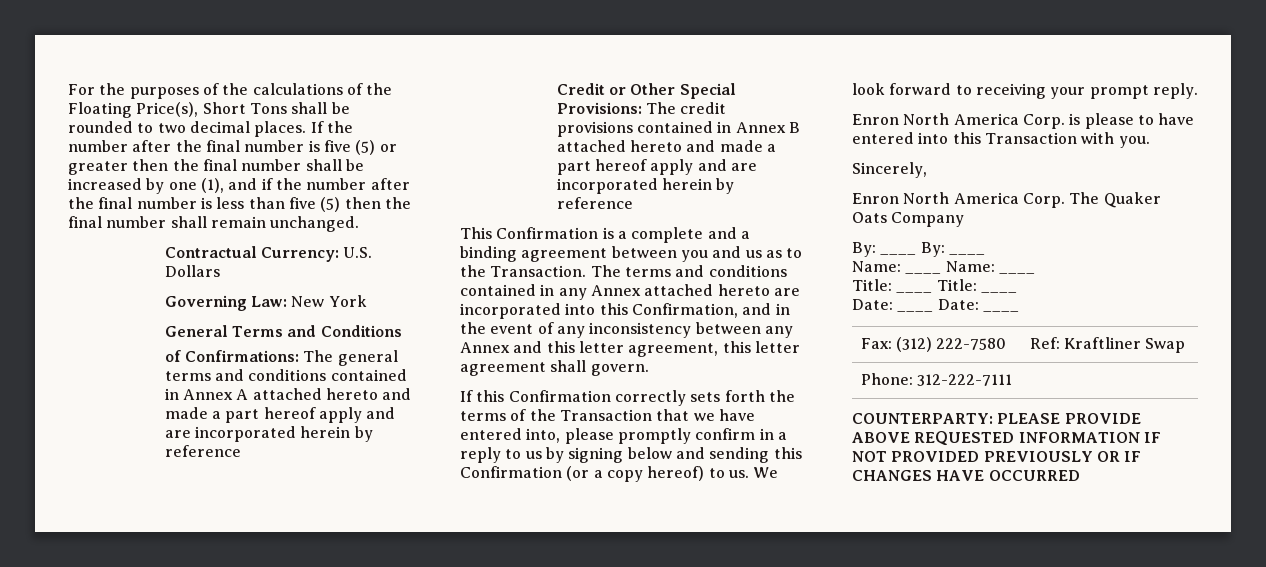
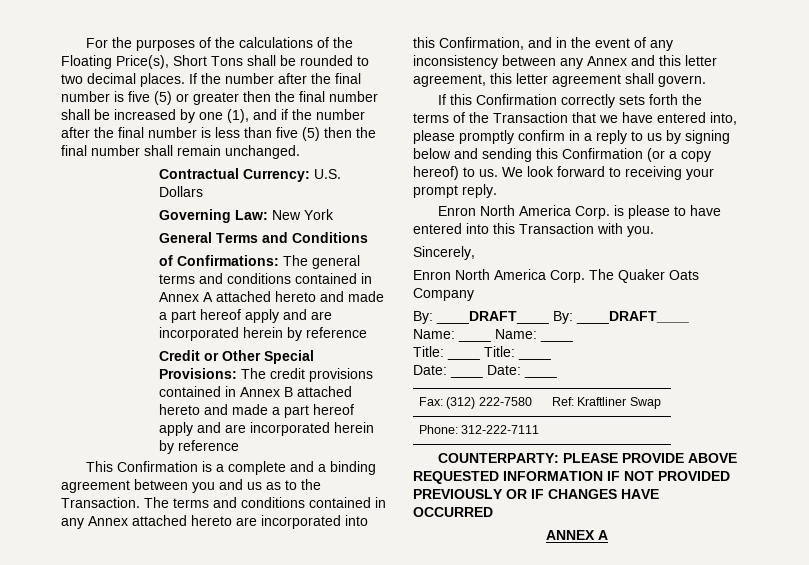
- By: ____ By: ____
+ By: ____DRAFT____ By: ____DRAFT____
+ ANNEX A

